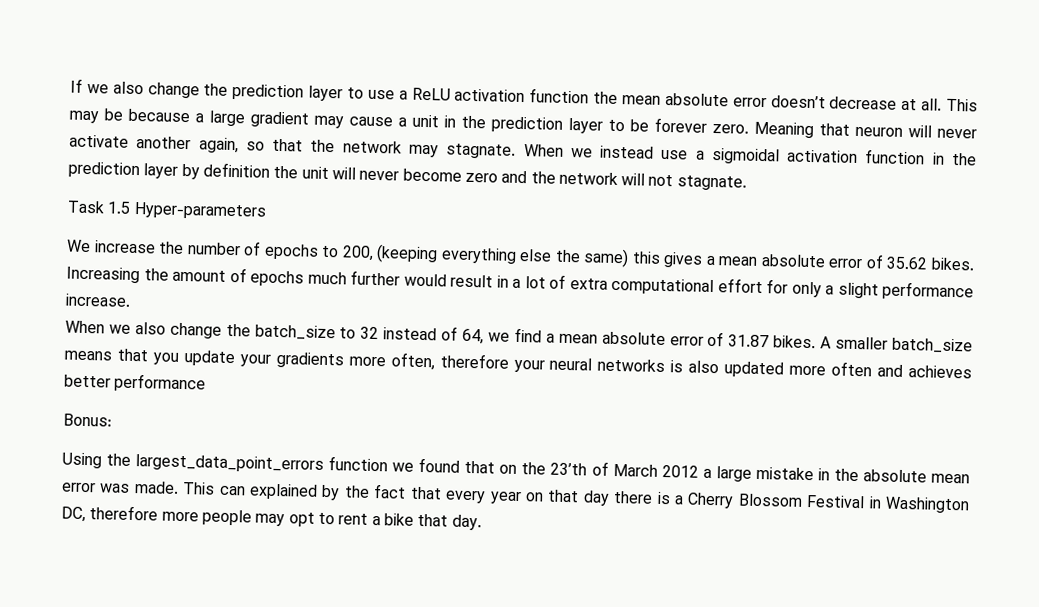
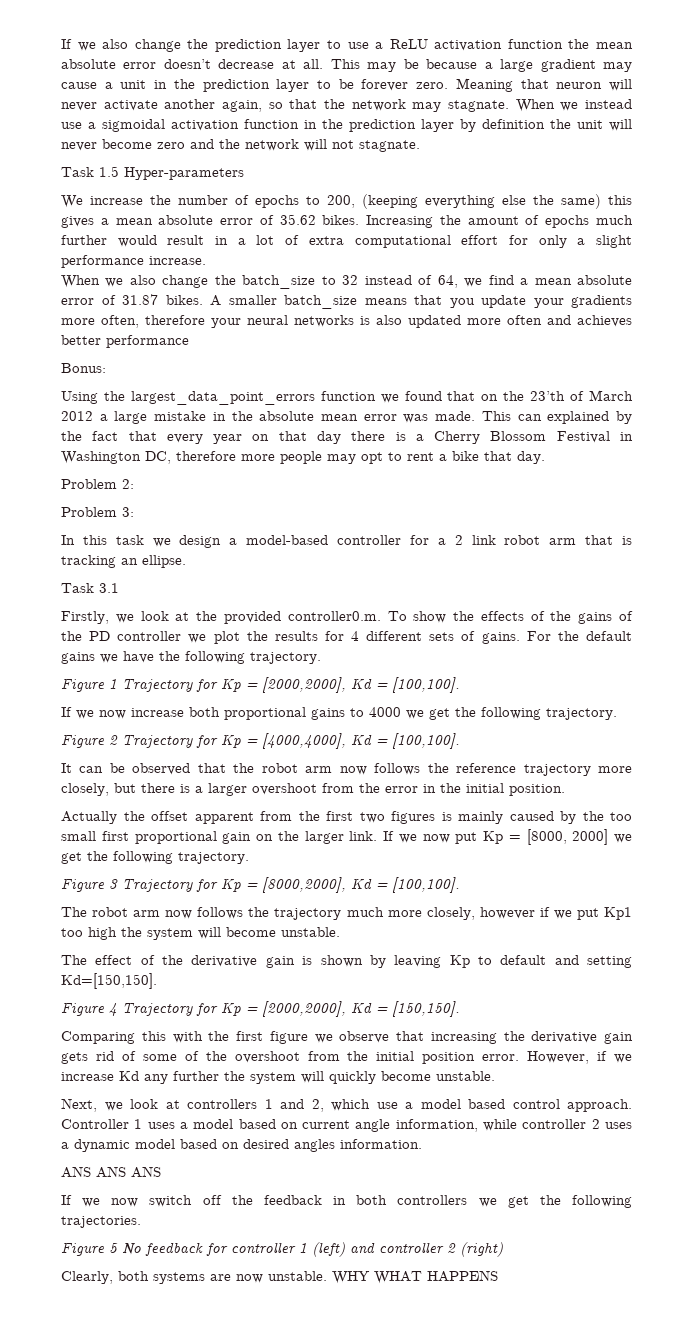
+ Problem 2:
+ Problem 3:
+ In this task we design a model-based controller for a 2 link robot arm that is tracking an ellipse.
+ Task 3.1
+ Firstly, we look at the provided controller0.m. To show the effects of the gains of the PD controller we plot the results for 4 different sets of gains. For the default gains we have the following trajectory.
+ Figure 1 Trajectory for Kp = [2000,2000], Kd = [100,100].
+ If we now increase both proportional gains to 4000 we get the following trajectory.
+ Figure 2 Trajectory for Kp = [4000,4000], Kd = [100,100].
+ It can be observed that the robot arm now follows the reference trajectory more closely, but there is a larger overshoot from the error in the initial position.
+ Actually the offset apparent from the first two figures is mainly caused by the too small first proportional gain on the larger link. If we now put Kp = [8000, 2000] we get the following trajectory.
+ Figure 3 Trajectory for Kp = [8000,2000], Kd = [100,100].
+ The robot arm now follows the trajectory much more closely, however if we put Kp1 too high the system will become unstable.
+ The effect of the derivative gain is shown by leaving Kp to default and setting Kd=[150,150].
+ Figure 4 Trajectory for Kp = [2000,2000], Kd = [150,150].
+ Comparing this with the first figure we observe that increasing the derivative gain gets rid of some of the overshoot from the initial position error. However, if we increase Kd any further the system will quickly become unstable.
+ Next, we look at controllers 1 and 2, which use a model based control approach. Controller 1 uses a model based on current angle information, while controller 2 uses a dynamic model based on desired angles information.
+ ANS ANS ANS
+ If we now switch off the feedback in both controllers we get the following trajectories.
+ Figure 5 No feedback for controller 1 (left) and controller 2 (right)
+ Clearly, both systems are now unstable. WHY WHAT HAPPENS

